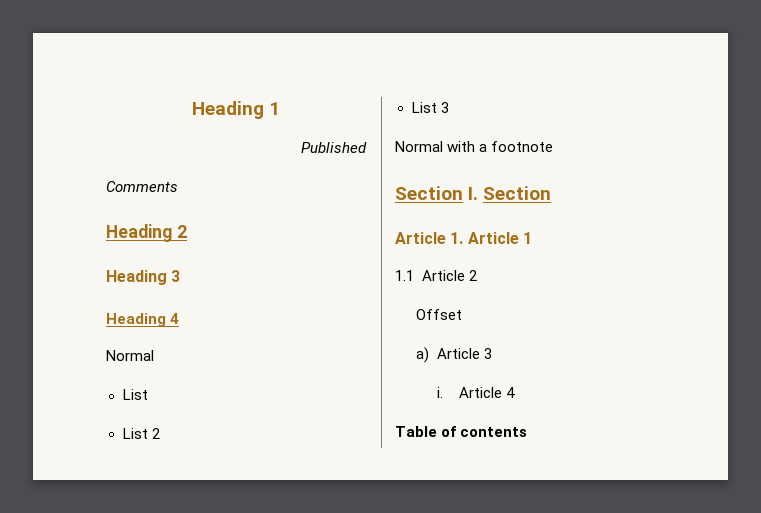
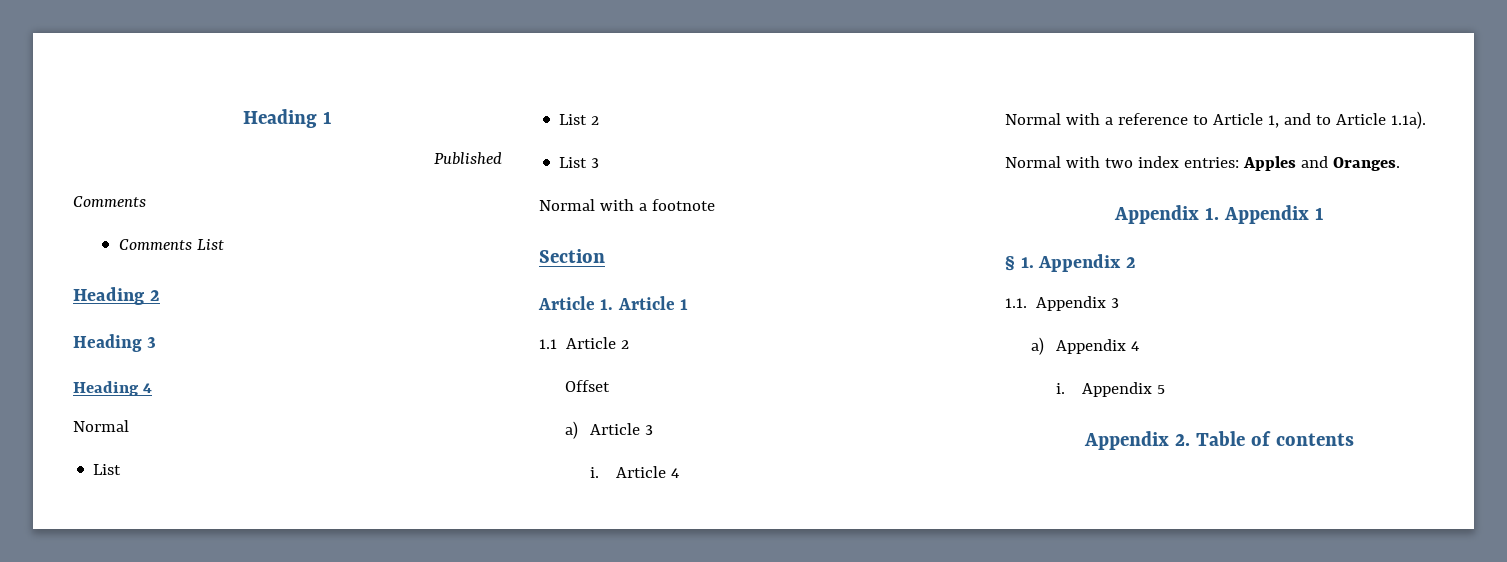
+ Comments List
- Section I. Section
+ Section
- Table of contents
+ Normal with a reference to Article 1, and to Article 1.1a).
+ Normal with two index entries: Apples and Oranges.
+ Appendix 1. Appendix 1
+ § 1. Appendix 2
+ 1.1. Appendix 3
+ a) Appendix 4
+ i. Appendix 5
+ Appendix 2. Table of contents

